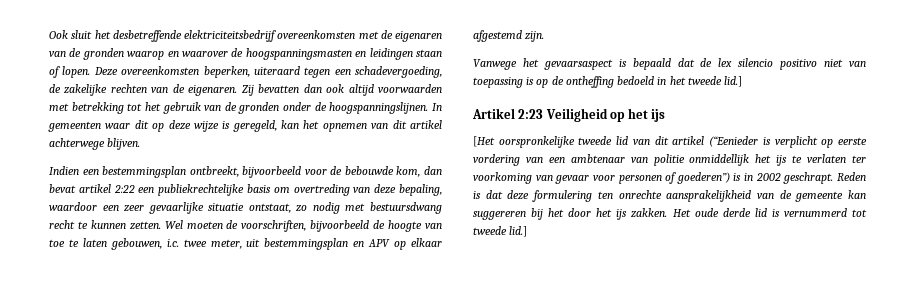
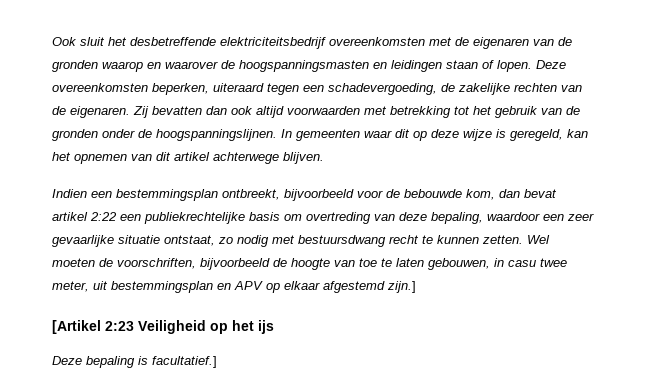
- Wel moeten de voorschriften, bijvoorbeeld de hoogte van toe te laten gebouwen, i.c. twee meter, uit bestemmingsplan en APV op elkaar afgestemd zijn.
- Vanwege het gevaarsaspect is bepaald dat de lex silencio positivo niet van toepassing is op de ontheffing bedoeld in het tweede lid.]
- Artikel 2:23 Veiligheid op het ijs
+ Wel moeten de voorschriften, bijvoorbeeld de hoogte van toe te laten gebouwen, in casu twee meter, uit bestemmingsplan en APV op elkaar afgestemd zijn.]
+ [Artikel 2:23 Veiligheid op het ijs
- [Het oorspronkelijke tweede lid van dit artikel (“Eenieder is verplicht op eerste vordering van een ambtenaar van politie onmiddellijk het ijs te verlaten ter voorkoming van gevaar voor personen of goederen”) is in 2002 geschrapt. Reden is dat deze formulering ten onrechte aansprakelijkheid van de gemeente kan suggereren bij het door het ijs zakken. Het oude derde lid is vernummerd tot tweede lid.]
+ Deze bepaling is facultatief.]

